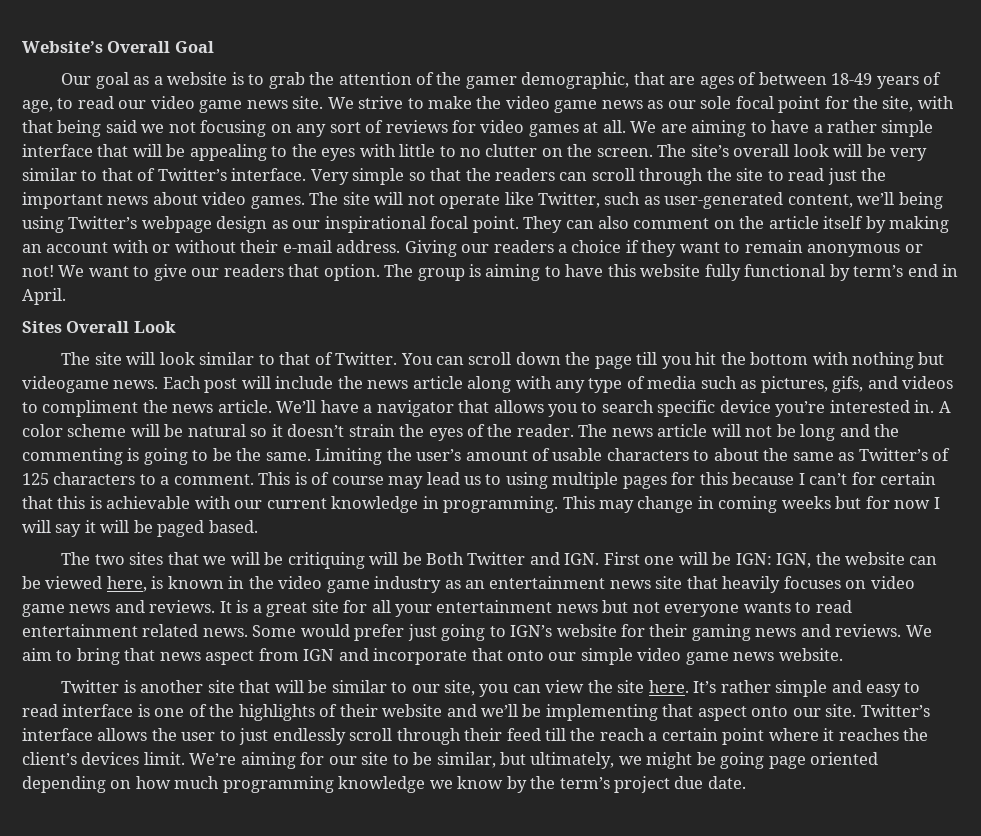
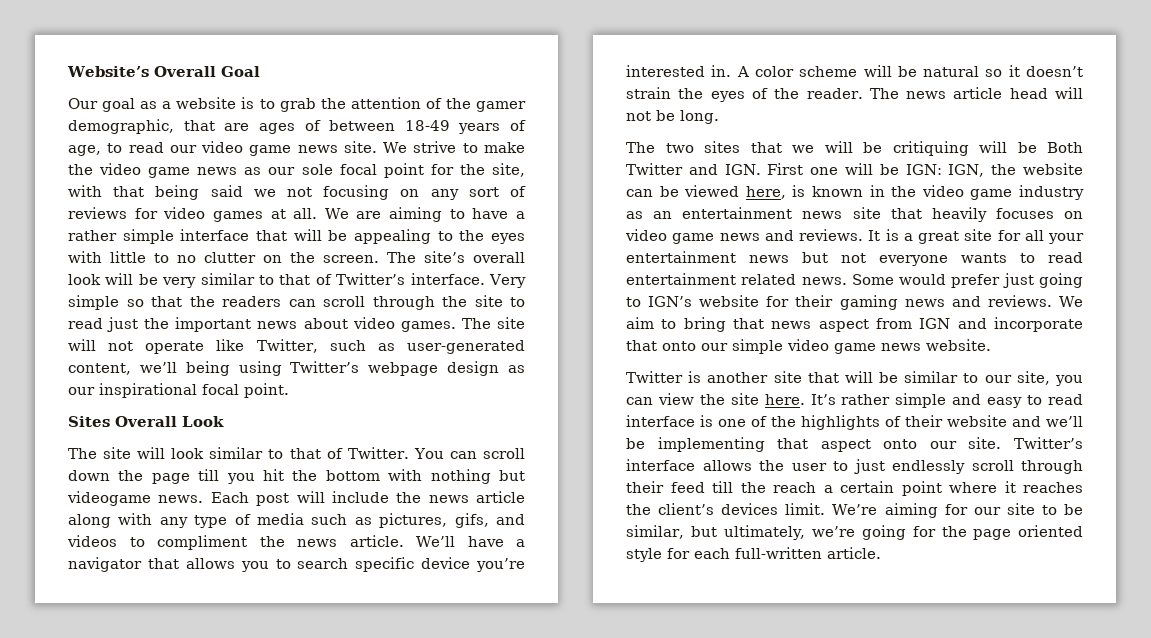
- They can also comment on the article itself by making an account with or without their e-mail address. Giving our readers a choice if they want to remain anonymous or not! We want to give our readers that option. The group is aiming to have this website fully functional by term’s end in April.
- The news article will not be long and the commenting is going to be the same. Limiting the user’s amount of usable characters to about the same as Twitter’s of 125 characters to a comment. This is of course may lead us to using multiple pages for this because I can’t for certain that this is achievable with our current knowledge in programming. This may change in coming weeks but for now I will say it will be paged based.
+ The news article head will not be long.
- We’re aiming for our site to be similar, but ultimately, we might be going page oriented depending on how much programming knowledge we know by the term’s project due date.
+ We’re aiming for our site to be similar, but ultimately, we’re going for the page oriented style for each full-written article.

